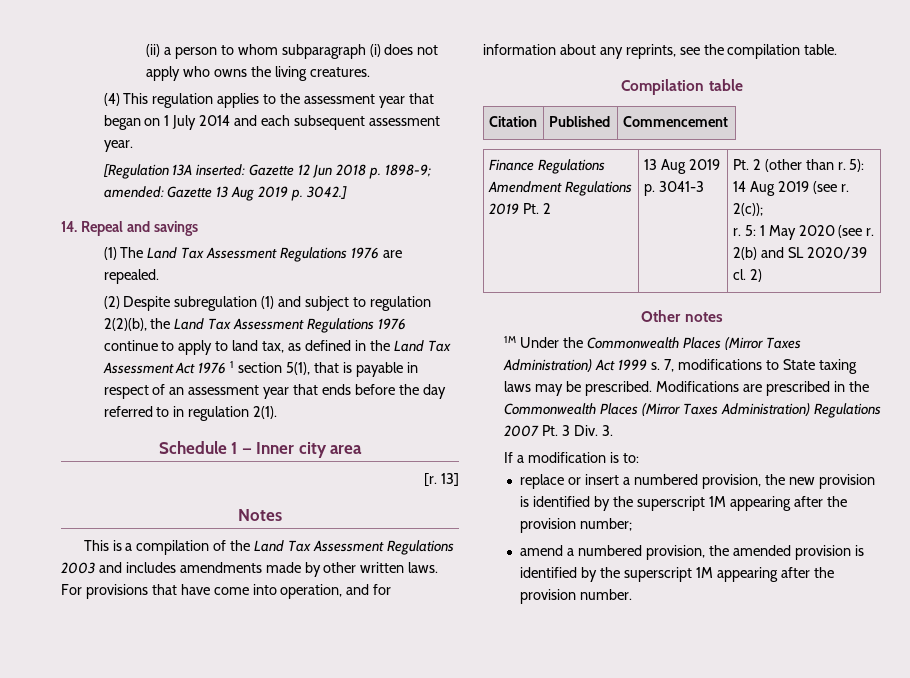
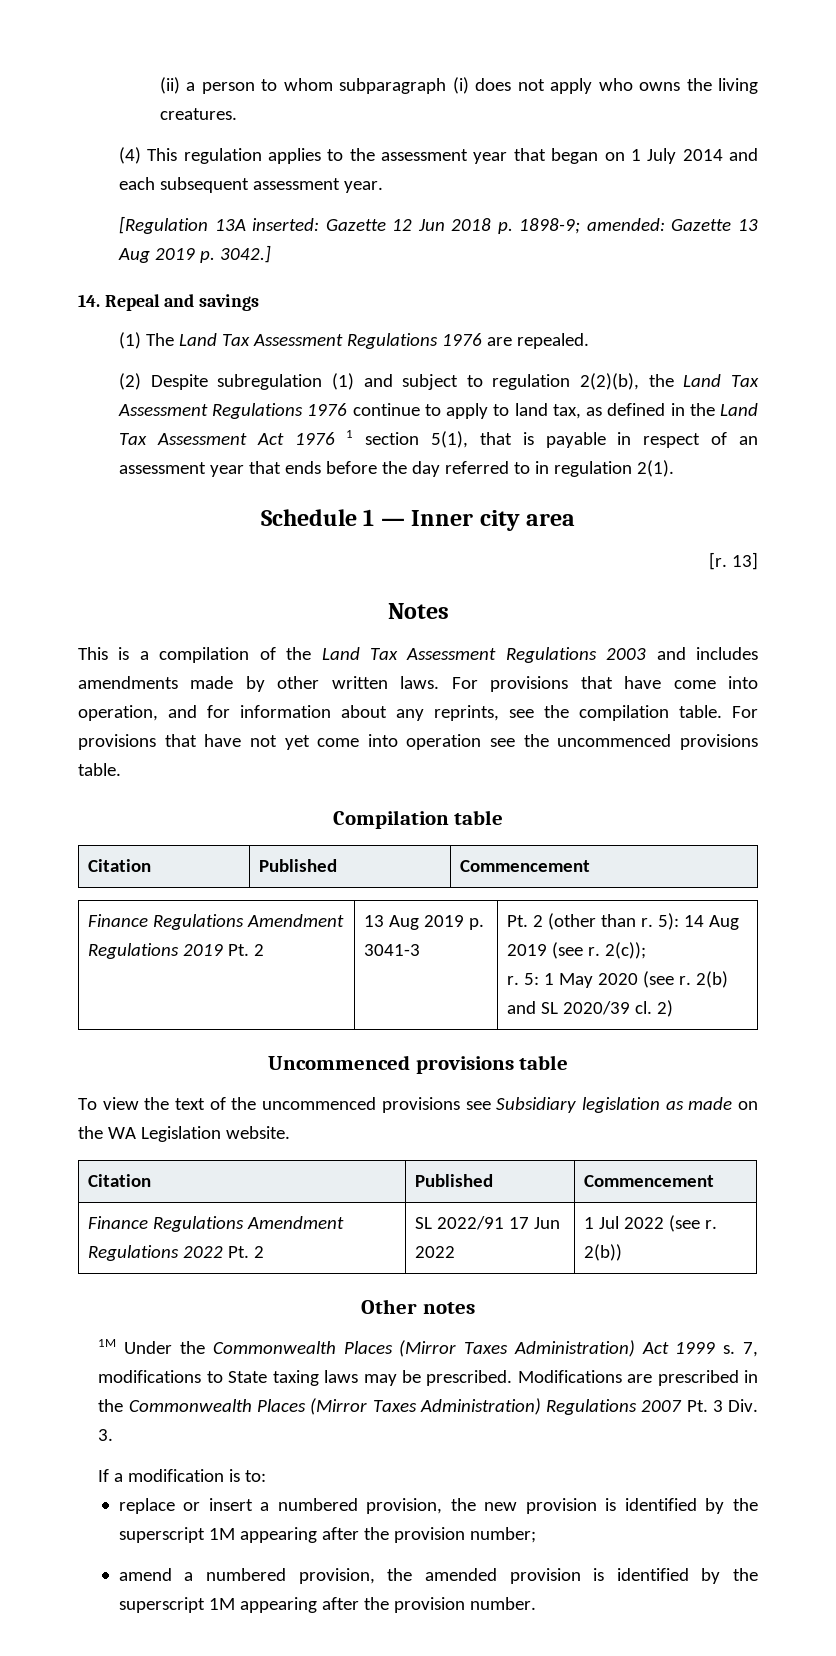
+ For provisions that have not yet come into operation see the uncommenced provisions table.
+ Uncommenced provisions table
+ To view the text of the uncommenced provisions see Subsidiary legislation as made on the WA Legislation website.
+ Citation | Published | Commencement
+ Finance Regulations Amendment Regulations 2022 Pt. 2 | SL 2022/91 17 Jun 2022 | 1 Jul 2022 (see r. 2(b))

